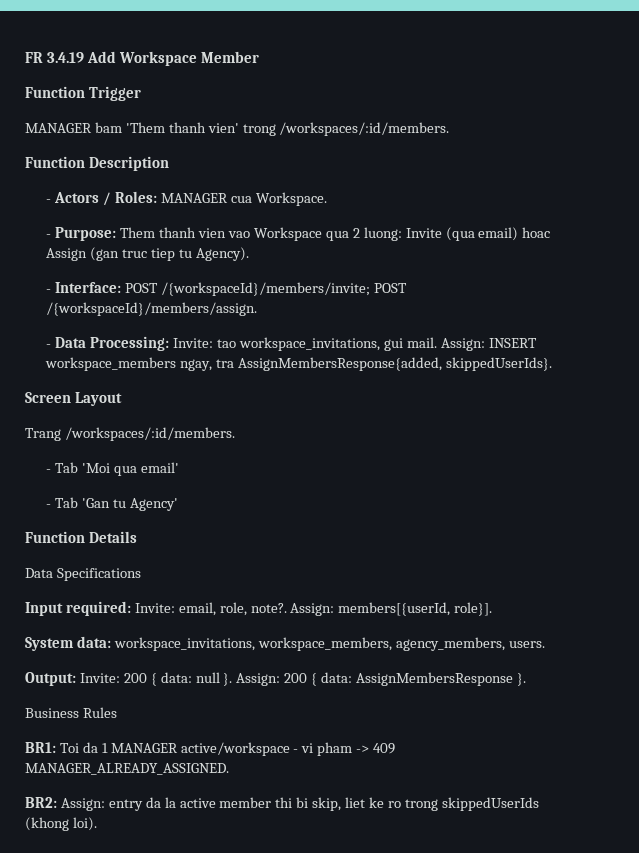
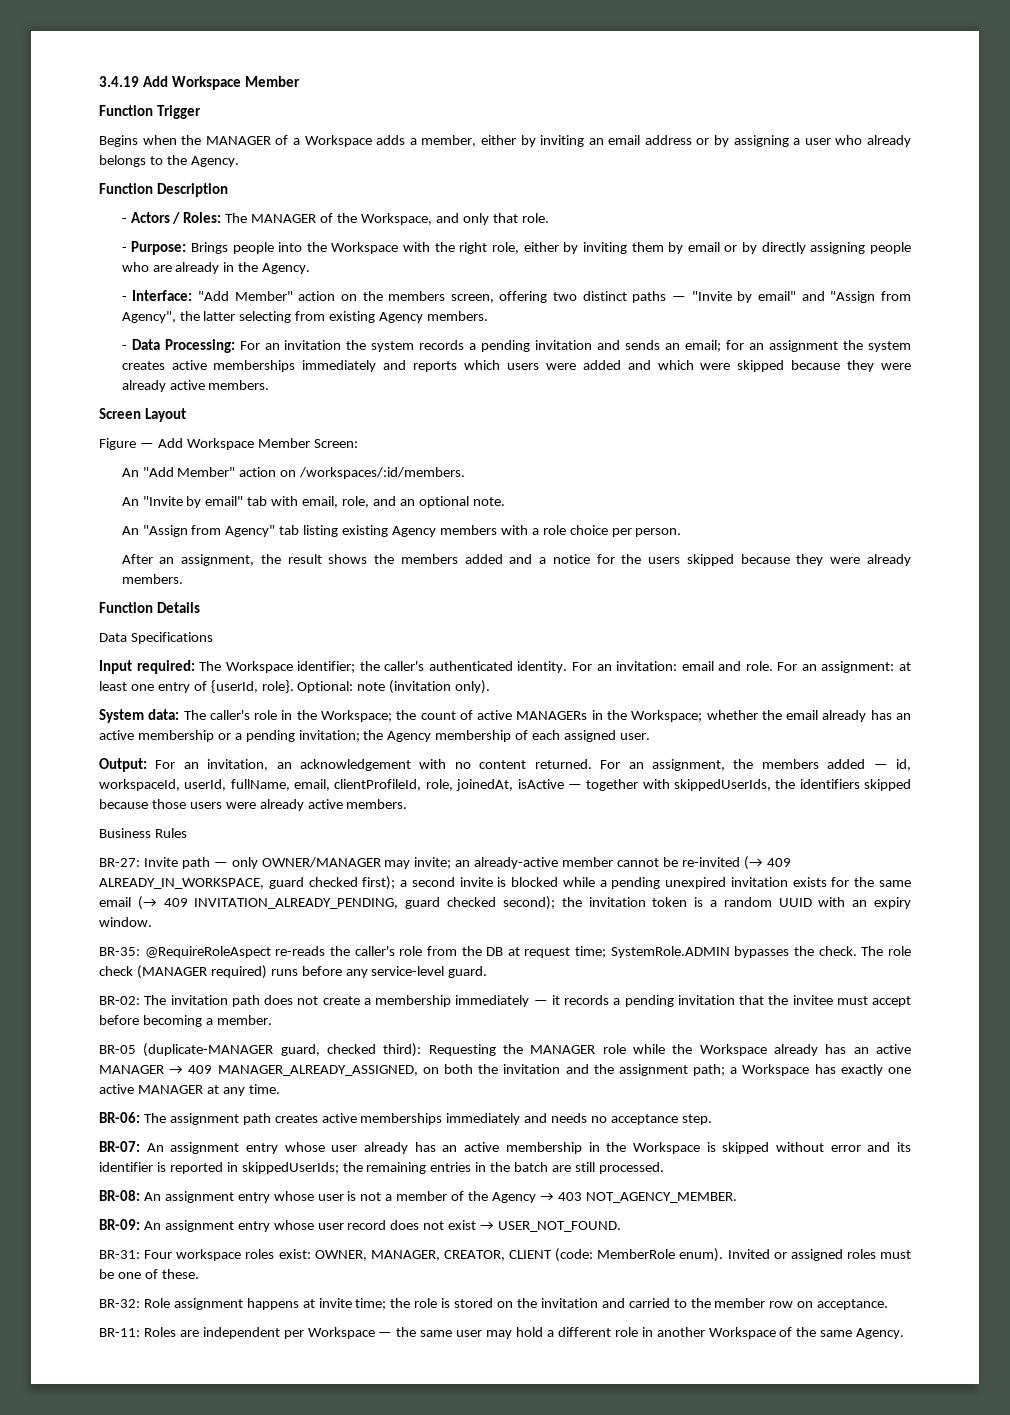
- FR 3.4.19 Add Workspace Member
+ 3.4.19 Add Workspace Member
- MANAGER bam 'Them thanh vien' trong /workspaces/:id/members.
+ Begins when the MANAGER of a Workspace adds a member, either by inviting an email address or by assigning a user who already belongs to the Agency.
- - Actors / Roles: MANAGER cua Workspace.
- - Purpose: Them thanh vien vao Workspace qua 2 luong: Invite (qua email) hoac Assign (gan truc tiep tu Agency).
- - Interface: POST /{workspaceId}/members/invite; POST /{workspaceId}/members/assign.
- - Data Processing: Invite: tao workspace_invitations, gui mail. Assign: INSERT workspace_members ngay, tra AssignMembersResponse{added, skippedUserIds}.
+ - Actors / Roles: The MANAGER of the Workspace, and only that role.
+ - Purpose: Brings people into the Workspace with the right role, either by inviting them by email or by directly assigning people who are already in the Agency.
+ - Interface: "Add Member" action on the members screen, offering two distinct paths — "Invite by email" and "Assign from Agency", the latter selecting from existing Agency members.
+ - Data Processing: For an invitation the system records a pending invitation and sends an email; for an assignment the system creates active memberships immediately and reports which users were added and which were skipped because they were already active members.
  Screen Layout
- Trang /workspaces/:id/members.
- - Tab 'Moi qua email'
- - Tab 'Gan tu Agency'
+ Figure — Add Workspace Member Screen:
+ An "Add Member" action on /workspaces/:id/members.
+ An "Invite by email" tab with email, role, and an optional note.
+ An "Assign from Agency" tab listing existing Agency members with a role choice per person.
+ After an assignment, the result shows the members added and a notice for the users skipped because they were already members.
- Input required: Invite: email, role, note?. Assign: members[{userId, role}].
- System data: workspace_invitations, workspace_members, agency_members, users.
- Output: Invite: 200 { data: null }. Assign: 200 { data: AssignMembersResponse }.
+ Input required: The Workspace identifier; the caller's authenticated identity. For an invitation: email and role. For an assignment: at least one entry of {userId, role}. Optional: note (invitation only).
+ System data: The caller's role in the Workspace; the count of active MANAGERs in the Workspace; whether the email already has an active membership or a pending invitation; the Agency membership of each assigned user.
+ Output: For an invitation, an acknowledgement with no content returned. For an assignment, the members added — id, workspaceId, userId, fullName, email, clientProfileId, role, joinedAt, isActive — together with skippedUserIds, the identifiers skipped because those users were already active members.
  Business Rules
- BR1: Toi da 1 MANAGER active/workspace - vi pham -> 409 MANAGER_ALREADY_ASSIGNED.
- BR2: Assign: entry da la active member thi bi skip, liet ke ro trong skippedUserIds (khong loi).
+ BR-27: Invite path — only OWNER/MANAGER may invite; an already-active member cannot be re-invited (→ 409 ALREADY_IN_WORKSPACE, guard checked first); a second invite is blocked while a pending unexpired invitation exists for the same email (→ 409 INVITATION_ALREADY_PENDING, guard checked second); the invitation token is a random UUID with an expiry window.
+ BR-35: @RequireRoleAspect re-reads the caller's role from the DB at request time; SystemRole.ADMIN bypasses the check. The role check (MANAGER required) runs before any service-level guard.
+ BR-02: The invitation path does not create a membership immediately — it records a pending invitation that the invitee must accept before becoming a member.
+ BR-05 (duplicate-MANAGER guard, checked third): Requesting the MANAGER role while the Workspace already has an active MANAGER → 409 MANAGER_ALREADY_ASSIGNED, on both the invitation and the assignment path; a Workspace has exactly one active MANAGER at any time.
+ BR-06: The assignment path creates active memberships immediately and needs no acceptance step.
+ BR-07: An assignment entry whose user already has an active membership in the Workspace is skipped without error and its identifier is reported in skippedUserIds; the remaining entries in the batch are still processed.
+ BR-08: An assignment entry whose user is not a member of the Agency → 403 NOT_AGENCY_MEMBER.
+ BR-09: An assignment entry whose user record does not exist → USER_NOT_FOUND.
+ BR-31: Four workspace roles exist: OWNER, MANAGER, CREATOR, CLIENT (code: MemberRole enum). Invited or assigned roles must be one of these.
+ BR-32: Role assignment happens at invite time; the role is stored on the invitation and carried to the member row on acceptance.
+ BR-11: Roles are independent per Workspace — the same user may hold a different role in another Workspace of the same Agency.

